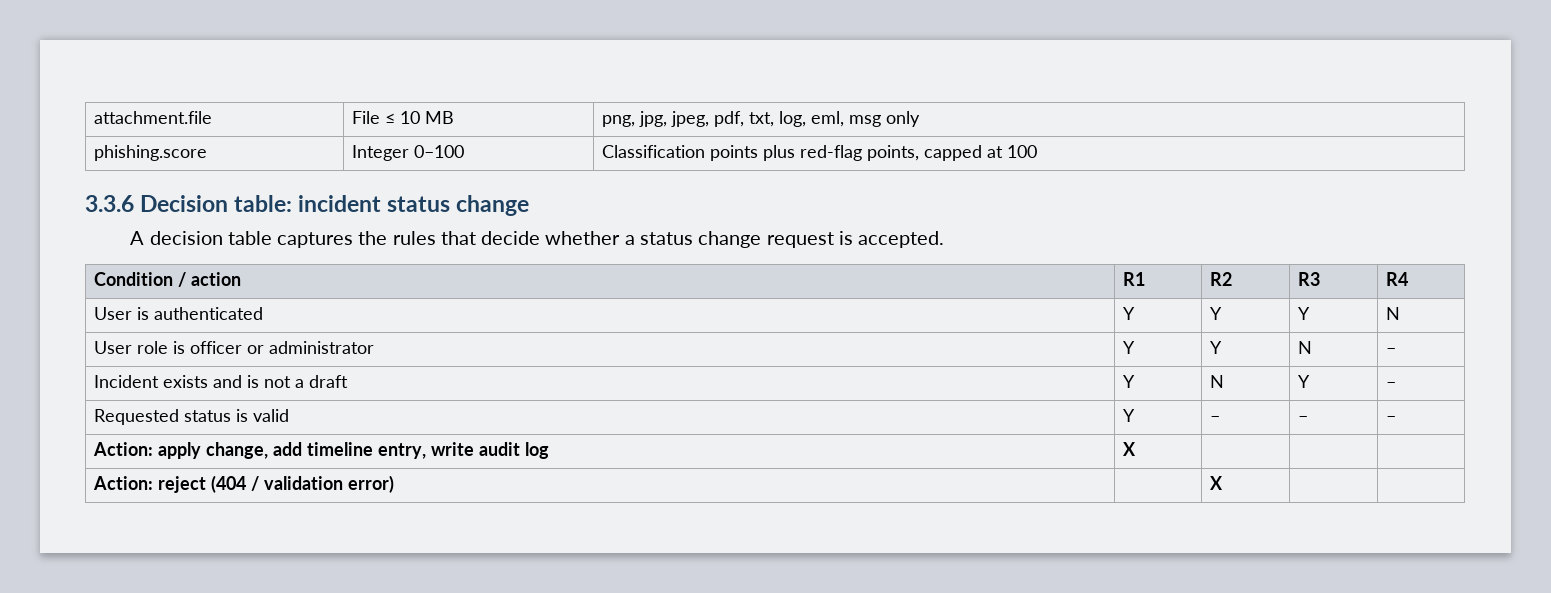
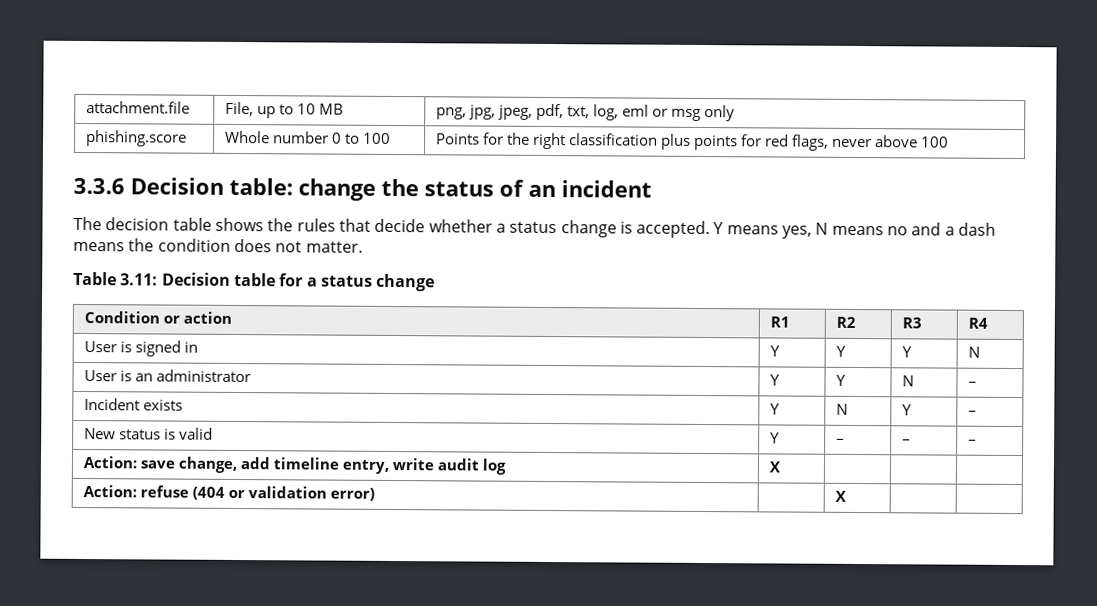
- attachment.file | File ≤ 10 MB | png, jpg, jpeg, pdf, txt, log, eml, msg only
+ attachment.file | File, up to 10 MB | png, jpg, jpeg, pdf, txt, log, eml or msg only
- phishing.score | Integer 0–100 | Classification points plus red-flag points, capped at 100
- 3.3.6 Decision table: incident status change
- A decision table captures the rules that decide whether a status change request is accepted.
+ phishing.score | Whole number 0 to 100 | Points for the right classification plus points for red flags, never above 100
+ 3.3.6 Decision table: change the status of an incident
+ The decision table shows the rules that decide whether a status change is accepted. Y means yes, N means no and a dash means the condition does not matter.
+ Table 3.11: Decision table for a status change
- Condition / action | R1 | R2 | R3 | R4
+ Condition or action | R1 | R2 | R3 | R4
- User is authenticated | Y | Y | Y | N
+ User is signed in | Y | Y | Y | N
- User role is officer or administrator | Y | Y | N | –
+ User is an administrator | Y | Y | N | –
- Incident exists and is not a draft | Y | N | Y | –
+ Incident exists | Y | N | Y | –
- Requested status is valid | Y | – | – | –
+ New status is valid | Y | – | – | –
- Action: apply change, add timeline entry, write audit log | X | | |
+ Action: save change, add timeline entry, write audit log | X | | |
- Action: reject (404 / validation error) | | X | |
+ Action: refuse (404 or validation error) | | X | |

